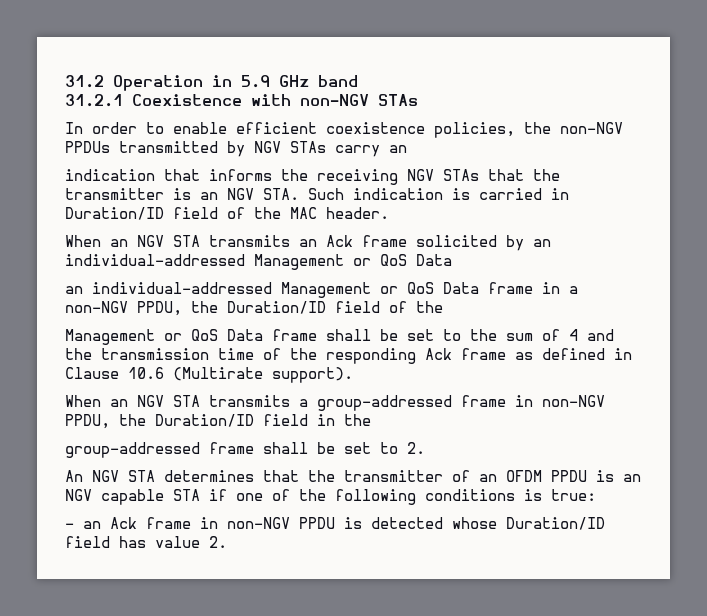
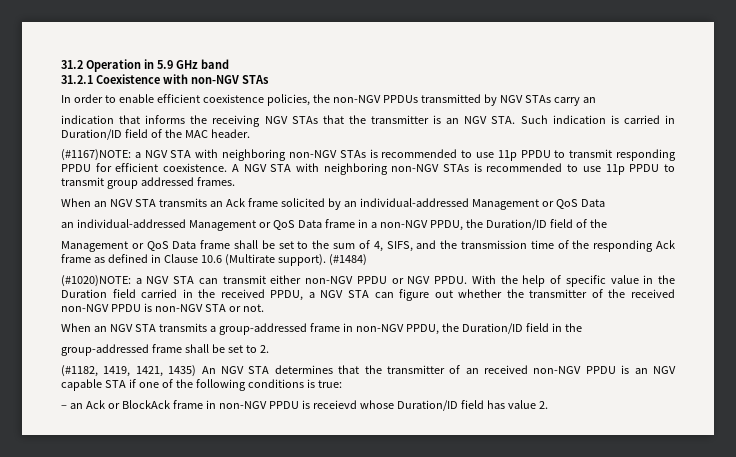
+ (#1167)NOTE: a NGV STA with neighboring non-NGV STAs is recommended to use 11p PPDU to transmit responding PPDU for efficient coexistence. A NGV STA with neighboring non-NGV STAs is recommended to use 11p PPDU to transmit group addressed frames.
- Management or QoS Data frame shall be set to the sum of 4 and the transmission time of the responding Ack frame as defined in Clause 10.6 (Multirate support).
+ Management or QoS Data frame shall be set to the sum of 4, SIFS, and the transmission time of the responding Ack frame as defined in Clause 10.6 (Multirate support). (#1484)
+ (#1020)NOTE: a NGV STA can transmit either non-NGV PPDU or NGV PPDU. With the help of specific value in the Duration field carried in the received PPDU, a NGV STA can figure out whether the transmitter of the received non-NGV PPDU is non-NGV STA or not.
- An NGV STA determines that the transmitter of an OFDM PPDU is an NGV capable STA if one of the following conditions is true:
+ (#1182, 1419, 1421, 1435) An NGV STA determines that the transmitter of an received non-NGV PPDU is an NGV capable STA if one of the following conditions is true:
- – an Ack frame in non-NGV PPDU is detected whose Duration/ID field has value 2.
+ – an Ack or BlockAck frame in non-NGV PPDU is receievd whose Duration/ID field has value 2.

